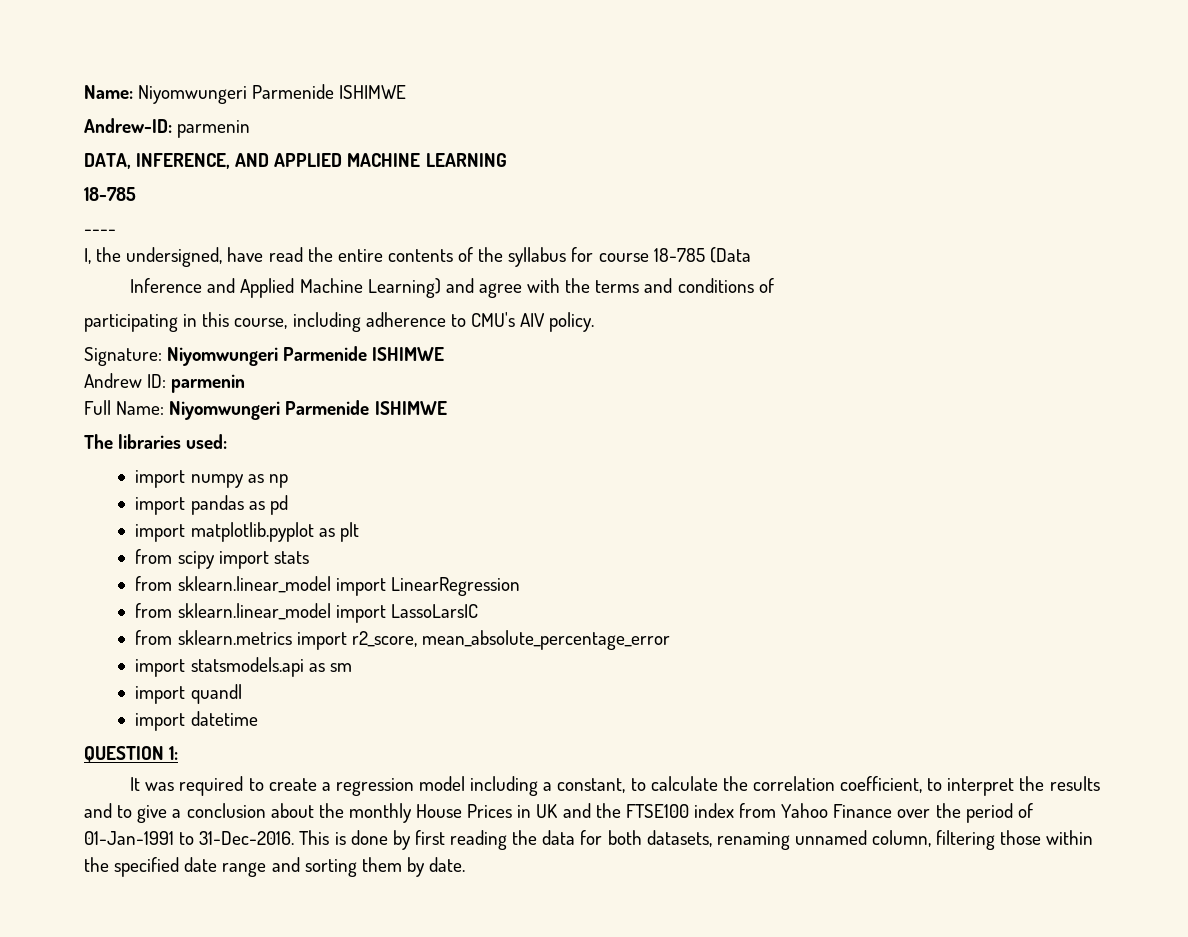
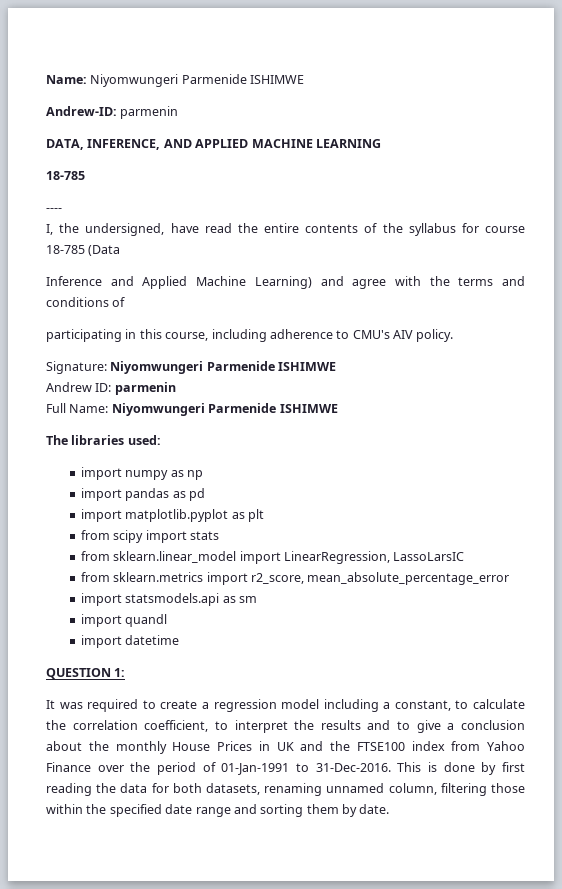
- from sklearn.linear_model import LinearRegression
- from sklearn.linear_model import LassoLarsIC
+ from sklearn.linear_model import LinearRegression, LassoLarsIC

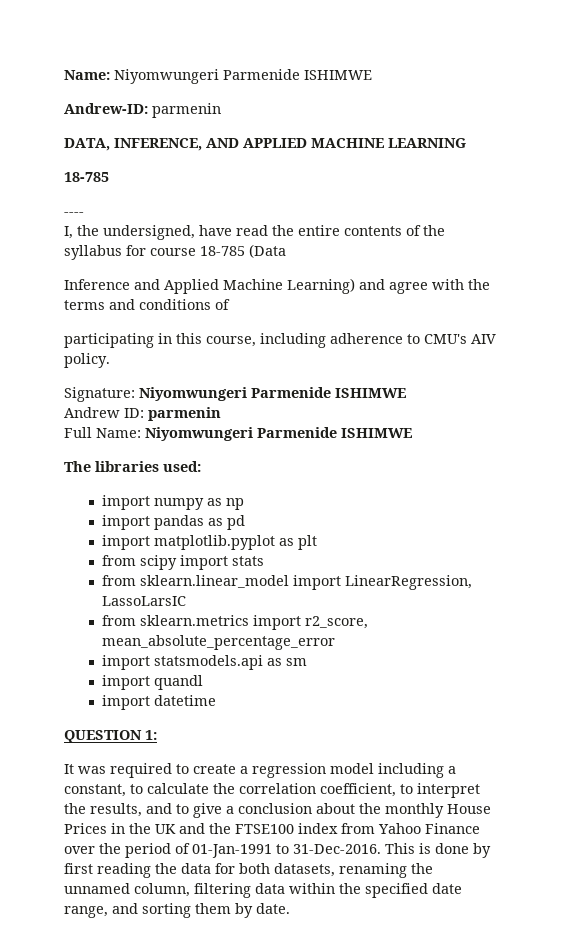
- It was required to create a regression model including a constant, to calculate the correlation coefficient, to interpret the results and to give a conclusion about the monthly House Prices in UK and the FTSE100 index from Yahoo Finance over the period of 01-Jan-1991 to 31-Dec-2016.
+ It was required to create a regression model including a constant, to calculate the correlation coefficient, to interpret the results, and to give a conclusion about the monthly House Prices in the UK and the FTSE100 index from Yahoo Finance over the period of 01-Jan-1991 to 31-Dec-2016.
- This is done by first reading the data for both datasets, renaming unnamed column, filtering those within the specified date range and sorting them by date.
+ This is done by first reading the data for both datasets, renaming the unnamed column, filtering data within the specified date range, and sorting them by date.

